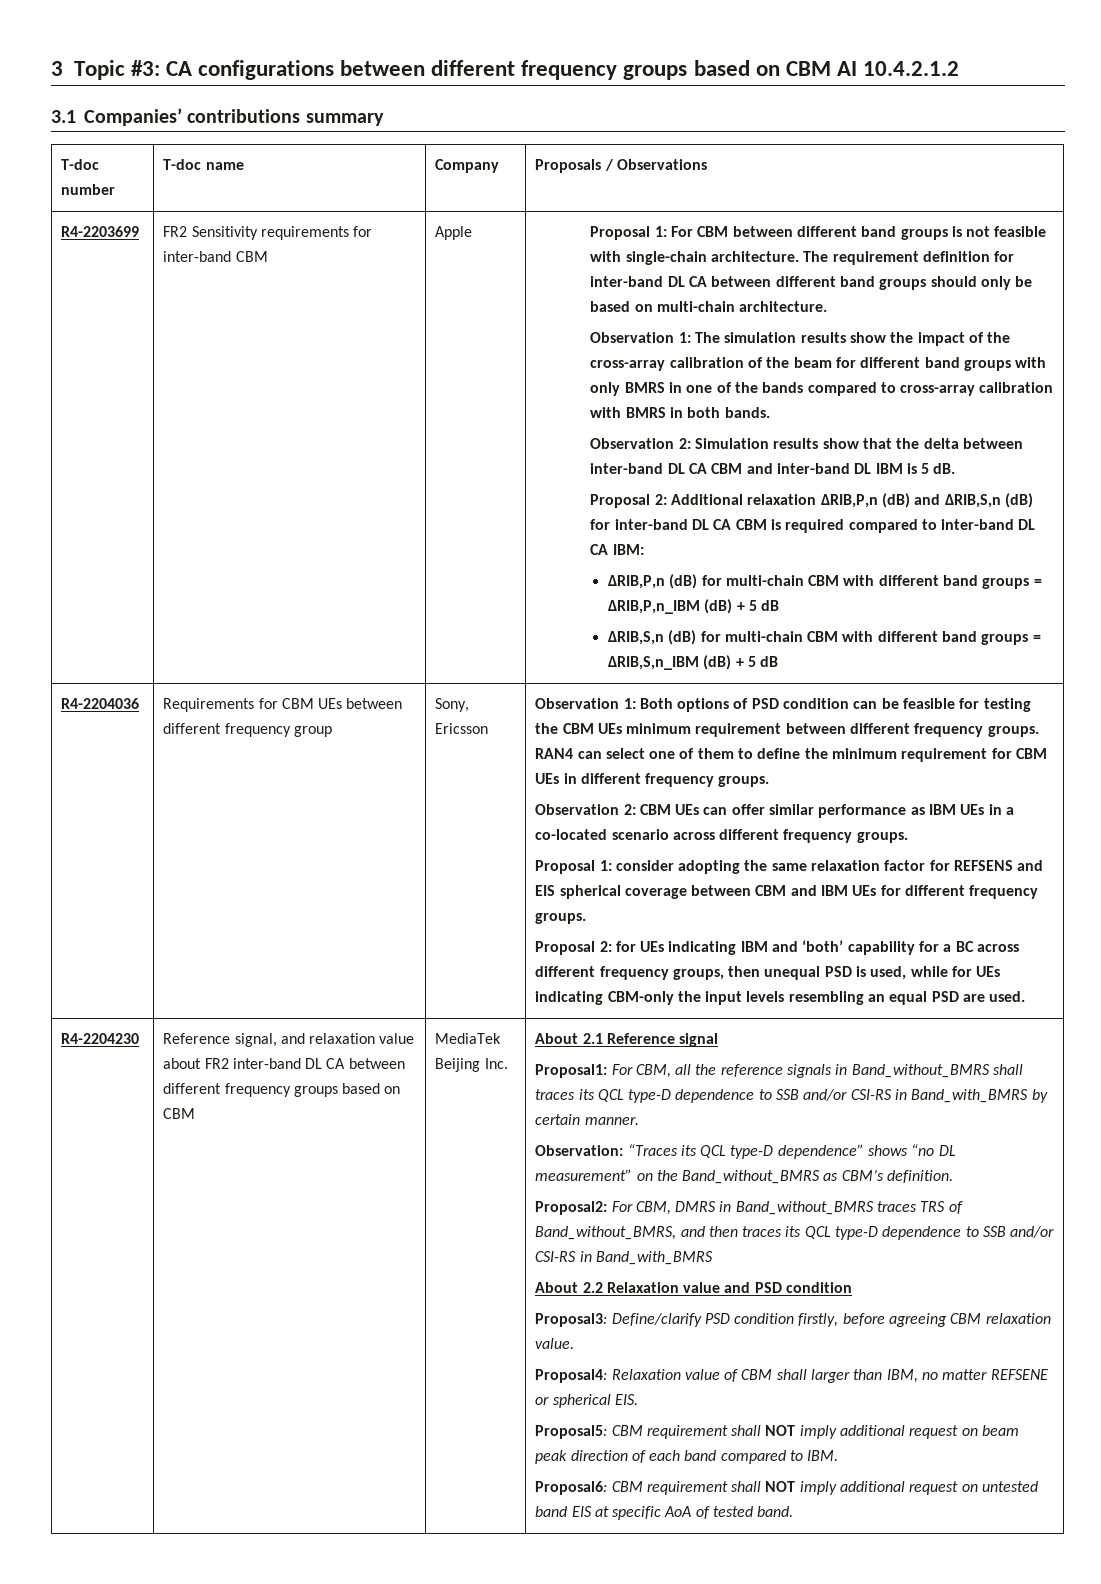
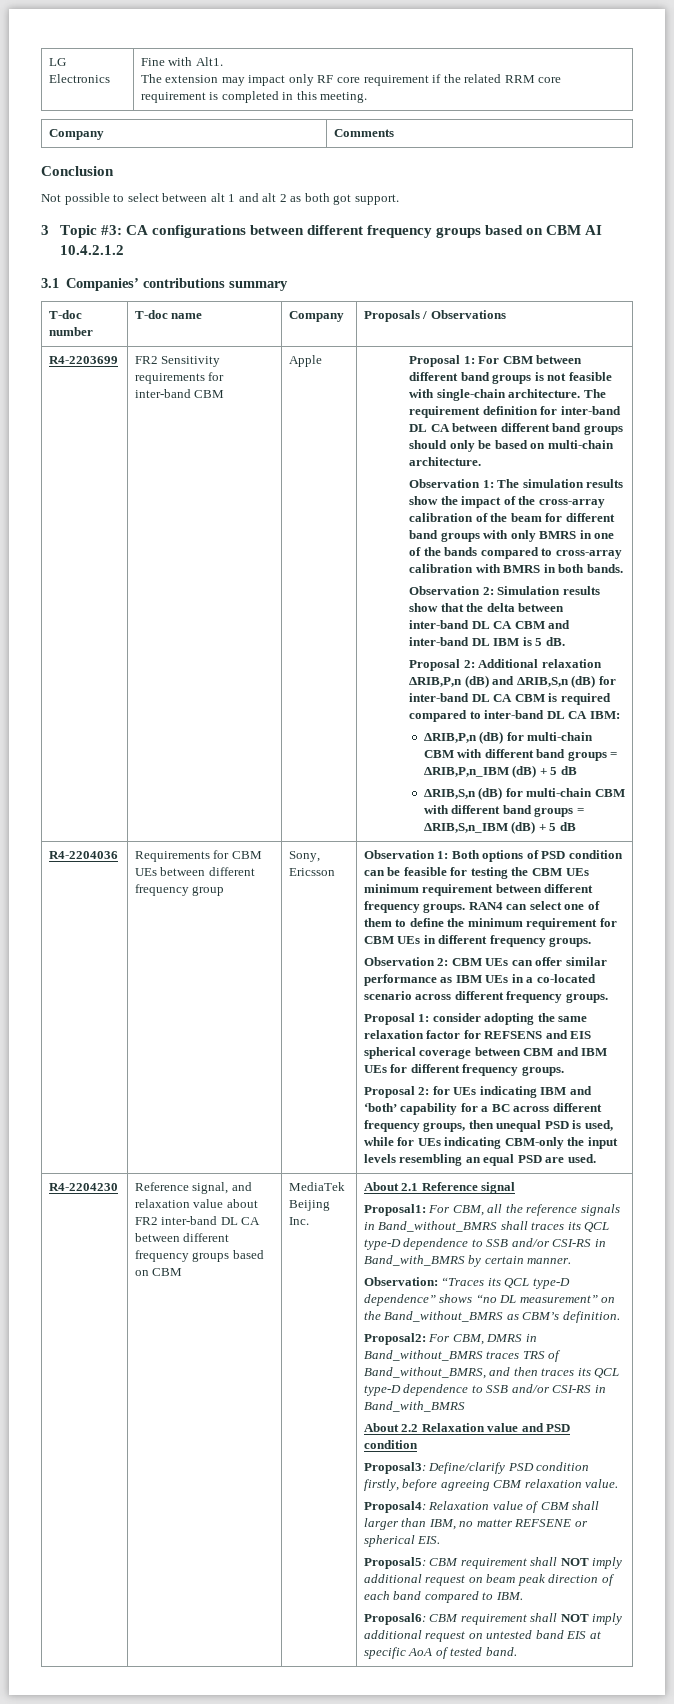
+ LG Electronics | Fine with Alt1.
+ The extension may impact only RF core requirement if the related RRM core requirement is completed in this meeting.
+ Company | Comments
+ Conclusion
+ Not possible to select between alt 1 and alt 2 as both got support.

